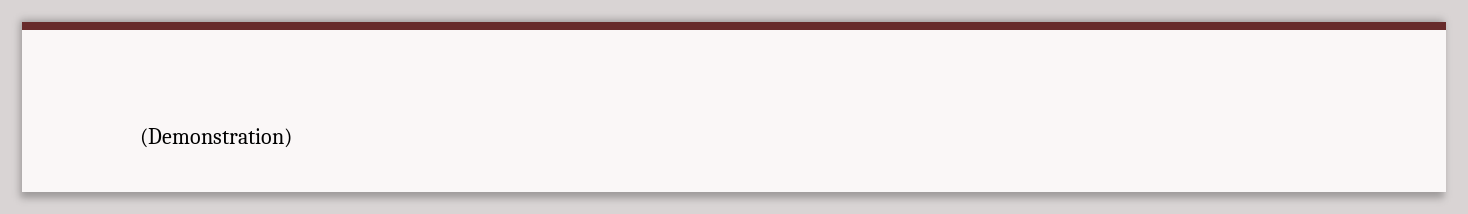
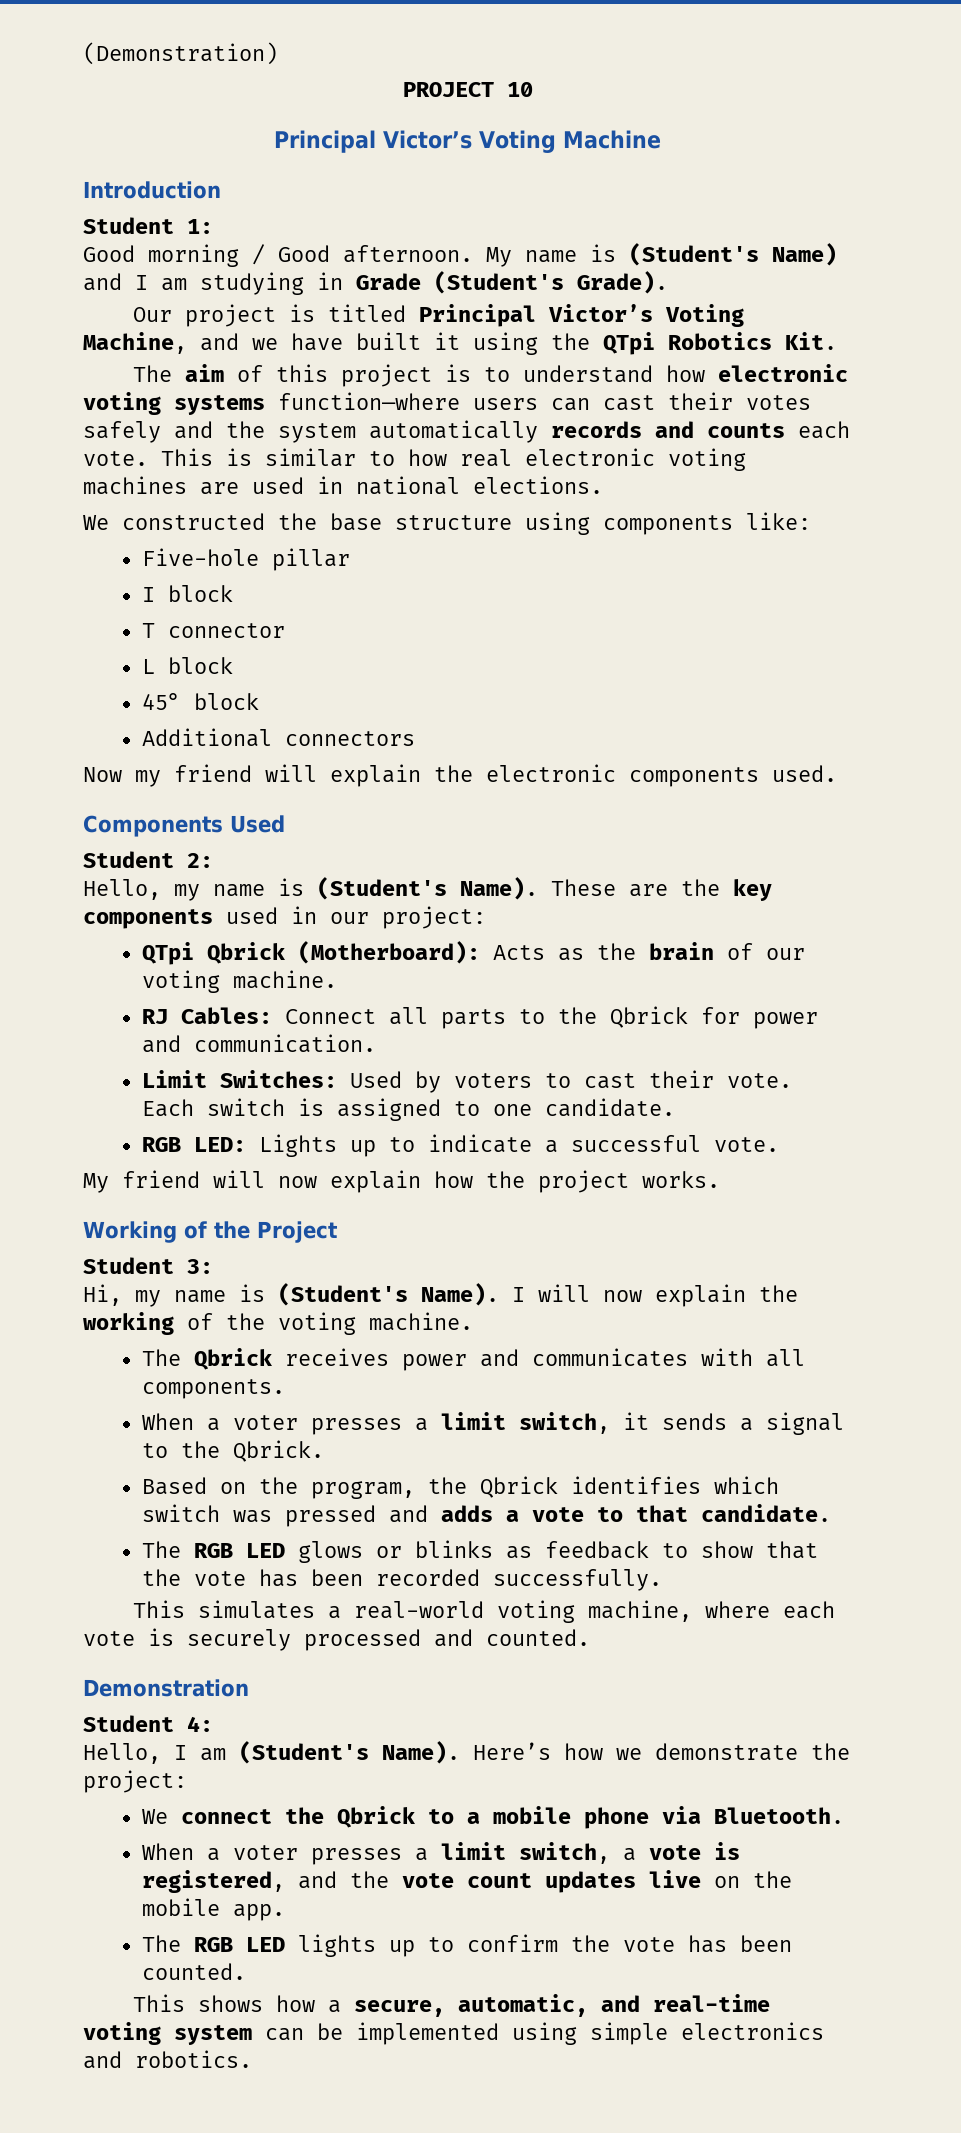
+ PROJECT 10
+ Principal Victor’s Voting Machine
+ Introduction
+ Student 1:
+ Good morning / Good afternoon. My name is (Student's Name) and I am studying in Grade (Student's Grade).
+ Our project is titled Principal Victor’s Voting Machine, and we have built it using the QTpi Robotics Kit.
+ The aim of this project is to understand how electronic voting systems function—where users can cast their votes safely and the system automatically records and counts each vote. This is similar to how real electronic voting machines are used in national elections.
+ We constructed the base structure using components like:
+ Five-hole pillar
+ I block
+ T connector
+ L block
+ 45° block
+ Additional connectors
+ Now my friend will explain the electronic components used.
+ Components Used
+ Student 2:
+ Hello, my name is (Student's Name). These are the key components used in our project:
+ QTpi Qbrick (Motherboard): Acts as the brain of our voting machine.
+ RJ Cables: Connect all parts to the Qbrick for power and communication.
+ Limit Switches: Used by voters to cast their vote. Each switch is assigned to one candidate.
+ RGB LED: Lights up to indicate a successful vote.
+ My friend will now explain how the project works.
+ Working of the Project
+ Student 3:
+ Hi, my name is (Student's Name). I will now explain the working of the voting machine.
+ The Qbrick receives power and communicates with all components.
+ When a voter presses a limit switch, it sends a signal to the Qbrick.
+ Based on the program, the Qbrick identifies which switch was pressed and adds a vote to that candidate.
+ The RGB LED glows or blinks as feedback to show that the vote has been recorded successfully.
+ This simulates a real-world voting machine, where each vote is securely processed and counted.
+ Demonstration
+ Student 4:
+ Hello, I am (Student's Name). Here’s how we demonstrate the project:
+ We connect the Qbrick to a mobile phone via Bluetooth.
+ When a voter presses a limit switch, a vote is registered, and the vote count updates live on the mobile app.
+ The RGB LED lights up to confirm the vote has been counted.
+ This shows how a secure, automatic, and real-time voting system can be implemented using simple electronics and robotics.

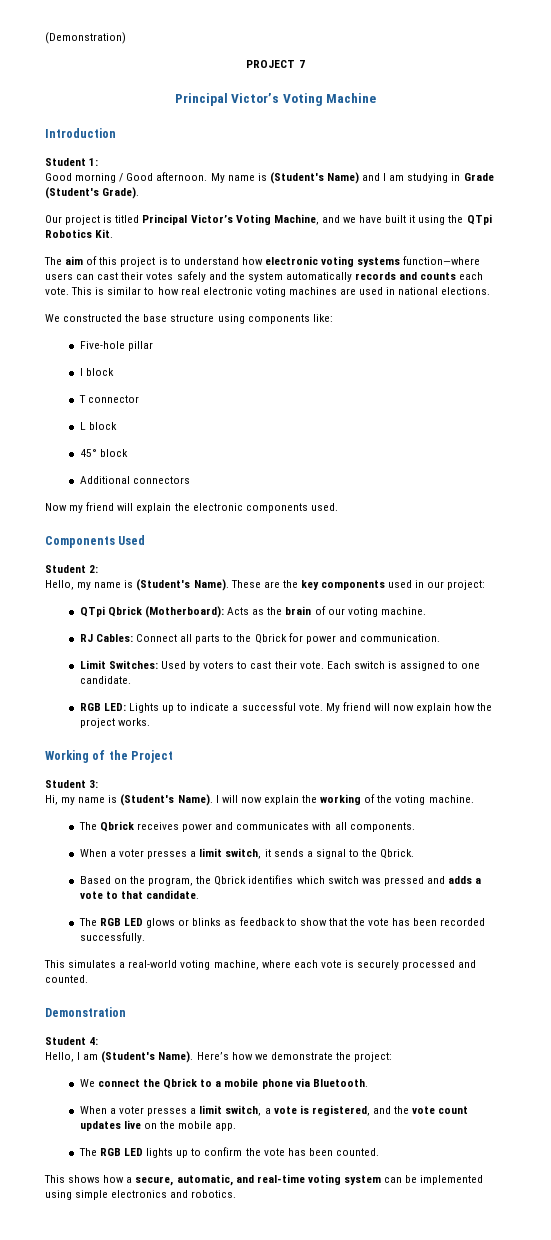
- PROJECT 10
+ PROJECT 7
- RGB LED: Lights up to indicate a successful vote.
- My friend will now explain how the project works.
+ RGB LED: Lights up to indicate a successful vote. My friend will now explain how the project works.

